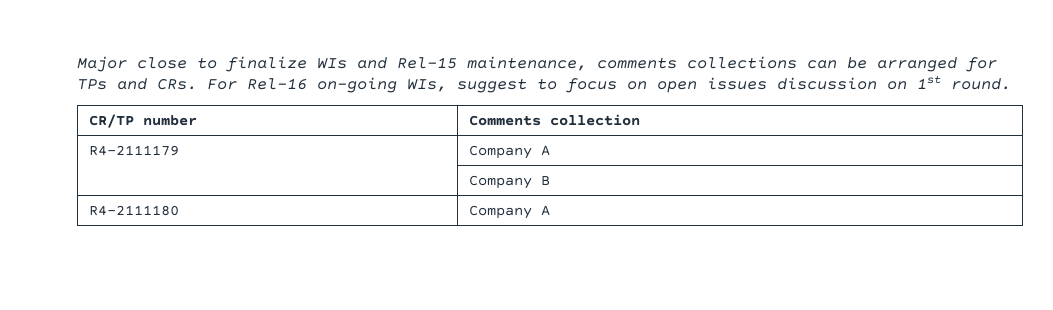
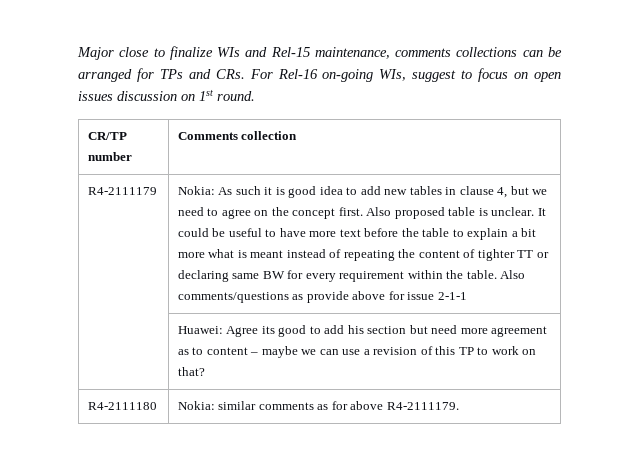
- R4-2111179 | Company A
- | Company B
- R4-2111180 | Company A
+ R4-2111179 | Nokia: As such it is good idea to add new tables in clause 4, but we need to agree on the concept first. Also proposed table is unclear. It could be useful to have more text before the table to explain a bit more what is meant instead of repeating the content of tighter TT or declaring same BW for every requirement within the table. Also comments/questions as provide above for issue 2-1-1
+ | Huawei: Agree its good to add his section but need more agreement as to content – maybe we can use a revision of this TP to work on that?
+ R4-2111180 | Nokia: similar comments as for above R4-2111179.

